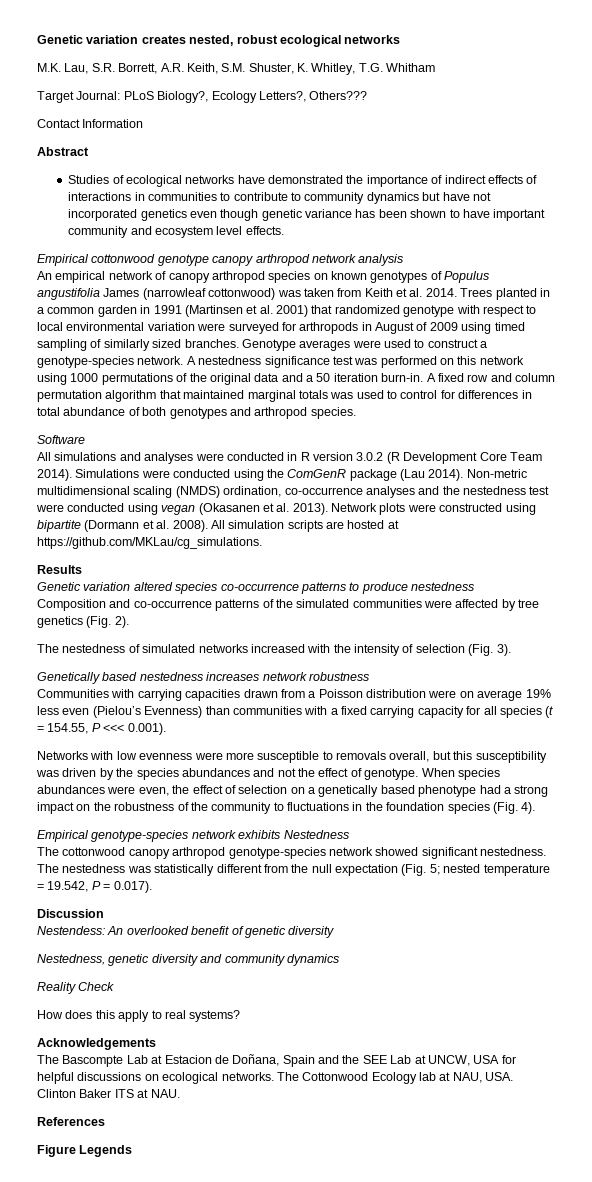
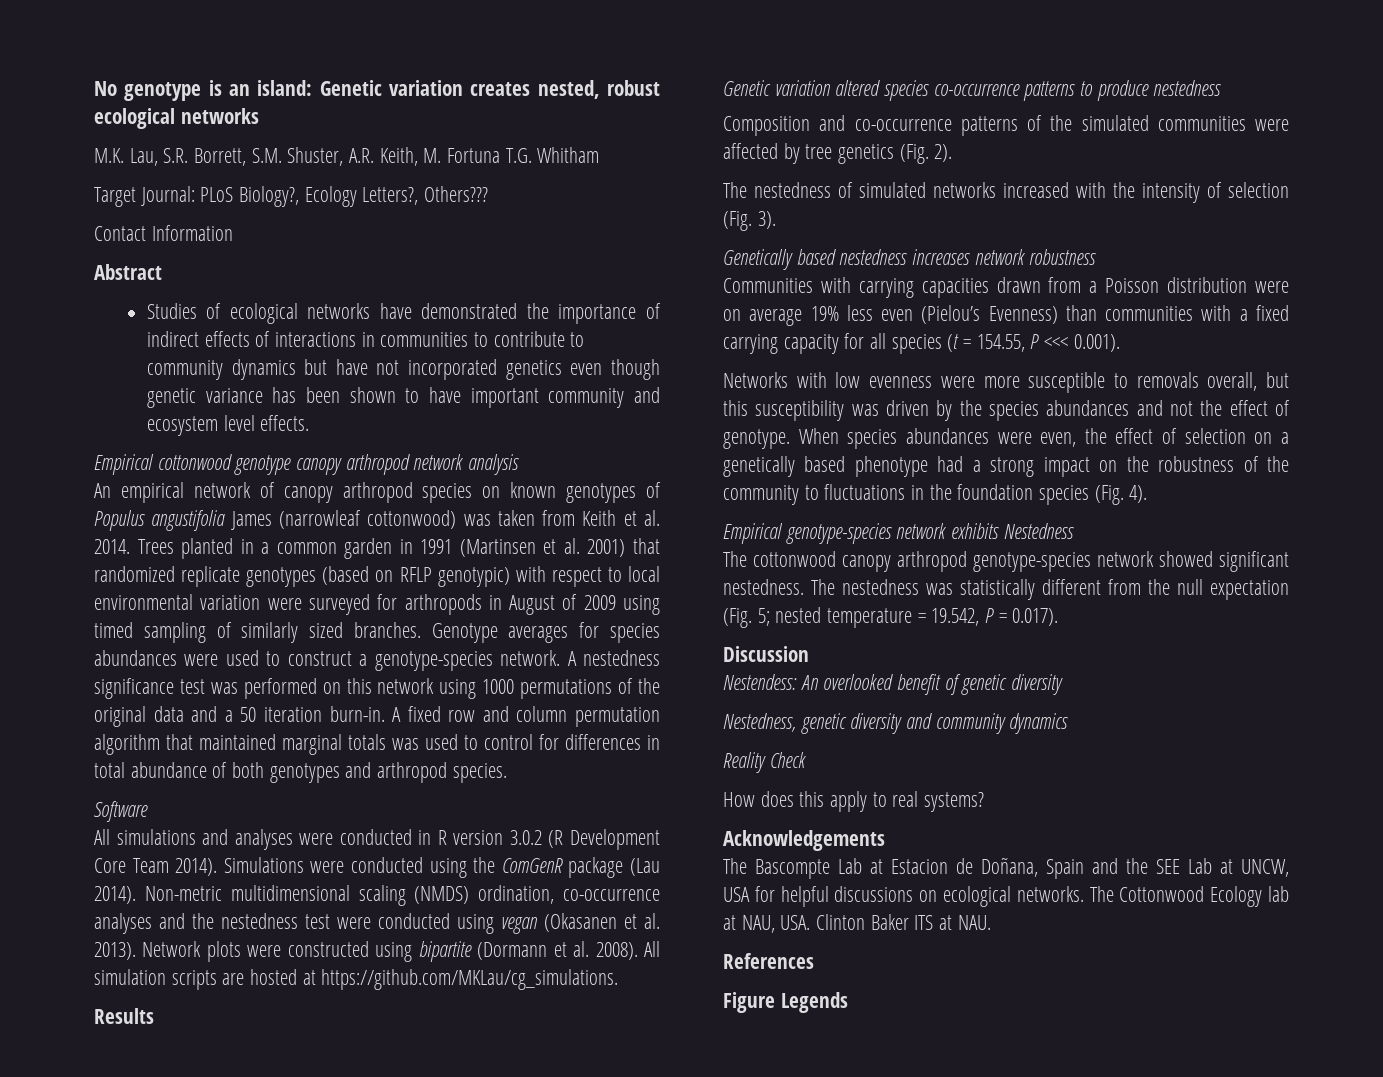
- Genetic variation creates nested, robust ecological networks
+ No genotype is an island: Genetic variation creates nested, robust ecological networks
- M.K. Lau, S.R. Borrett, A.R. Keith, S.M. Shuster, K. Whitley, T.G. Whitham
+ M.K. Lau, S.R. Borrett, S.M. Shuster, A.R. Keith, M. Fortuna T.G. Whitham
- Trees planted in a common garden in 1991 (Martinsen et al. 2001) that randomized genotype with respect to local environmental variation were surveyed for arthropods in August of 2009 using timed sampling of similarly sized branches.
+ Trees planted in a common garden in 1991 (Martinsen et al. 2001) that randomized replicate genotypes (based on RFLP genotypic) with respect to local environmental variation were surveyed for arthropods in August of 2009 using timed sampling of similarly sized branches.
- Genotype averages were used to construct a genotype-species network.
+ Genotype averages for species abundances were used to construct a genotype-species network.

